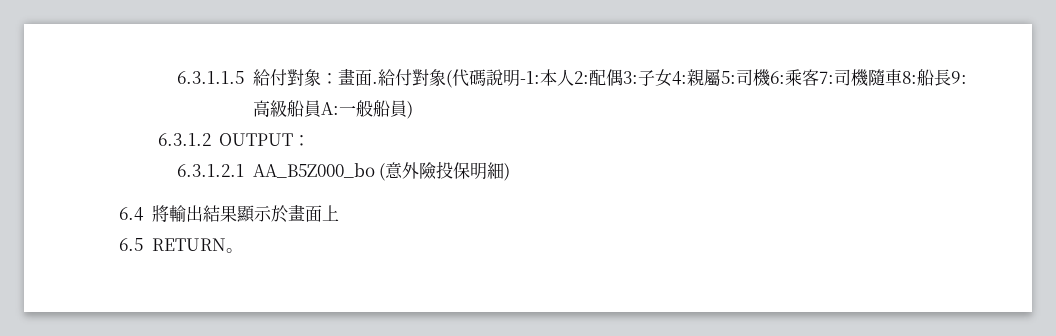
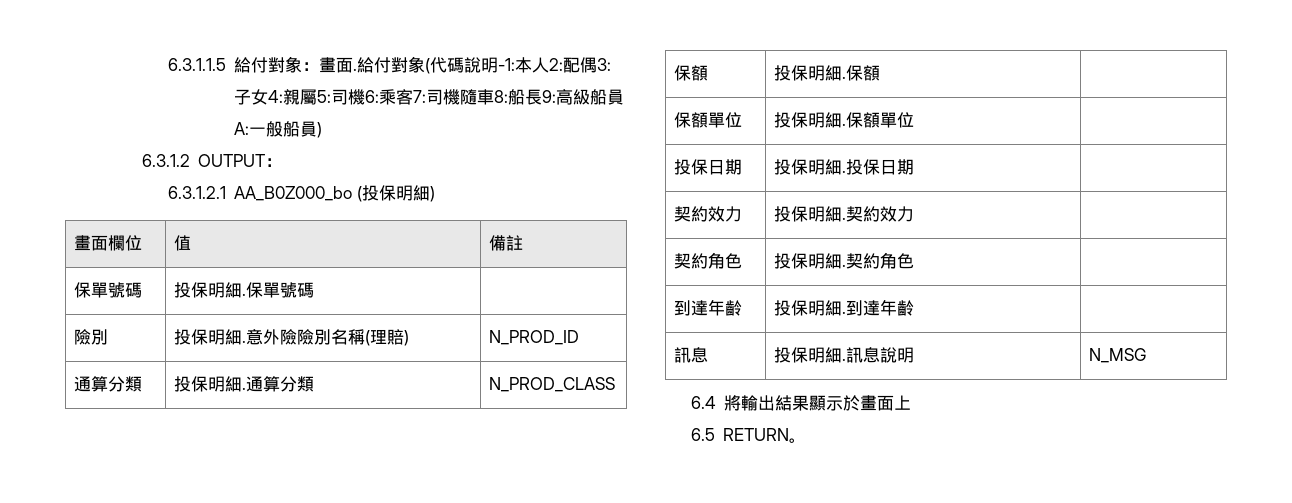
- 6.3.1.2.1 AA_B5Z000_bo (意外險投保明細)
+ 6.3.1.2.1 AA_B0Z000_bo (投保明細)
+ 畫面欄位 | 值 | 備註
+ 保單號碼 | 投保明細.保單號碼 |
+ 險別 | 投保明細.意外險險別名稱(理賠) | N_PROD_ID
+ 通算分類 | 投保明細.通算分類 | N_PROD_CLASS
+ 保額 | 投保明細.保額 |
+ 保額單位 | 投保明細.保額單位 |
+ 投保日期 | 投保明細.投保日期 |
+ 契約效力 | 投保明細.契約效力 |
+ 契約角色 | 投保明細.契約角色 |
+ 到達年齡 | 投保明細.到達年齡 |
+ 訊息 | 投保明細.訊息說明 | N_MSG

